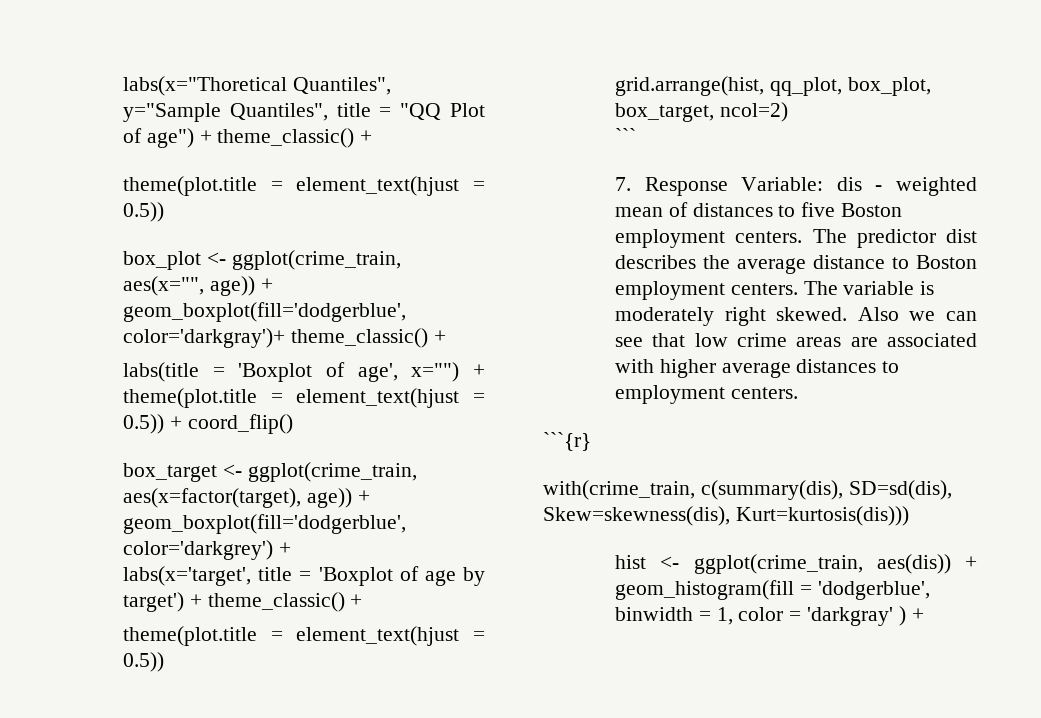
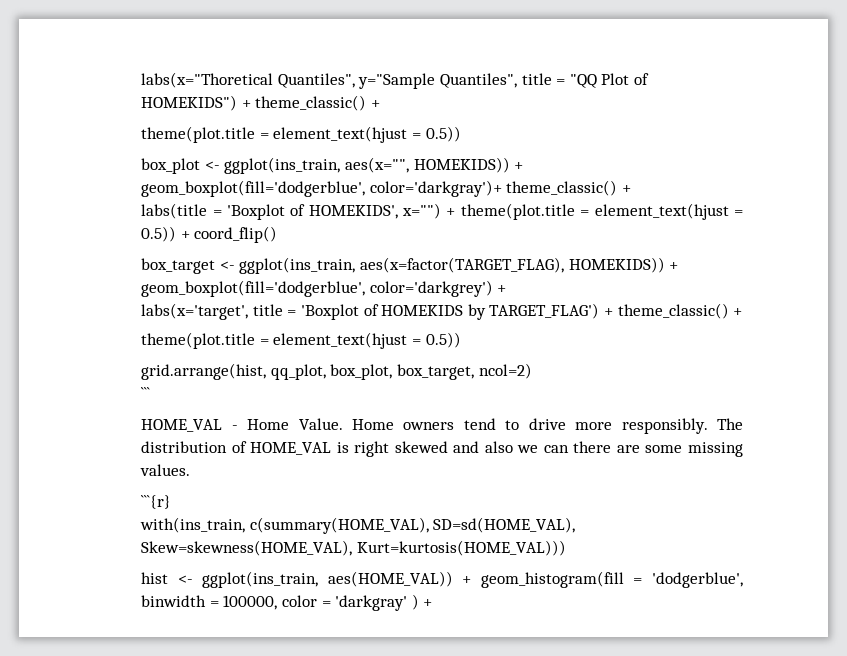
- labs(x="Thoretical Quantiles", y="Sample Quantiles", title = "QQ Plot of age") + theme_classic() +
+ labs(x="Thoretical Quantiles", y="Sample Quantiles", title = "QQ Plot of HOMEKIDS") + theme_classic() +
- box_plot <- ggplot(crime_train, aes(x="", age)) + geom_boxplot(fill='dodgerblue', color='darkgray')+ theme_classic() +
+ box_plot <- ggplot(ins_train, aes(x="", HOMEKIDS)) + geom_boxplot(fill='dodgerblue', color='darkgray')+ theme_classic() +
- labs(title = 'Boxplot of age', x="") + theme(plot.title = element_text(hjust = 0.5)) + coord_flip()
+ labs(title = 'Boxplot of HOMEKIDS', x="") + theme(plot.title = element_text(hjust = 0.5)) + coord_flip()
- box_target <- ggplot(crime_train, aes(x=factor(target), age)) + geom_boxplot(fill='dodgerblue', color='darkgrey') +
+ box_target <- ggplot(ins_train, aes(x=factor(TARGET_FLAG), HOMEKIDS)) + geom_boxplot(fill='dodgerblue', color='darkgrey') +
- labs(x='target', title = 'Boxplot of age by target') + theme_classic() +
+ labs(x='target', title = 'Boxplot of HOMEKIDS by TARGET_FLAG') + theme_classic() +
- 7. Response Variable: dis - weighted mean of distances to five Boston employment centers. The predictor dist describes the average distance to Boston employment centers. The variable is moderately right skewed. Also we can see that low crime areas are associated with higher average distances to employment centers.
+ HOME_VAL - Home Value. Home owners tend to drive more responsibly. The distribution of HOME_VAL is right skewed and also we can there are some missing values.
  ```{r}
- with(crime_train, c(summary(dis), SD=sd(dis), Skew=skewness(dis), Kurt=kurtosis(dis)))
+ with(ins_train, c(summary(HOME_VAL), SD=sd(HOME_VAL), Skew=skewness(HOME_VAL), Kurt=kurtosis(HOME_VAL)))
- hist <- ggplot(crime_train, aes(dis)) + geom_histogram(fill = 'dodgerblue', binwidth = 1, color = 'darkgray' ) +
+ hist <- ggplot(ins_train, aes(HOME_VAL)) + geom_histogram(fill = 'dodgerblue', binwidth = 100000, color = 'darkgray' ) +

